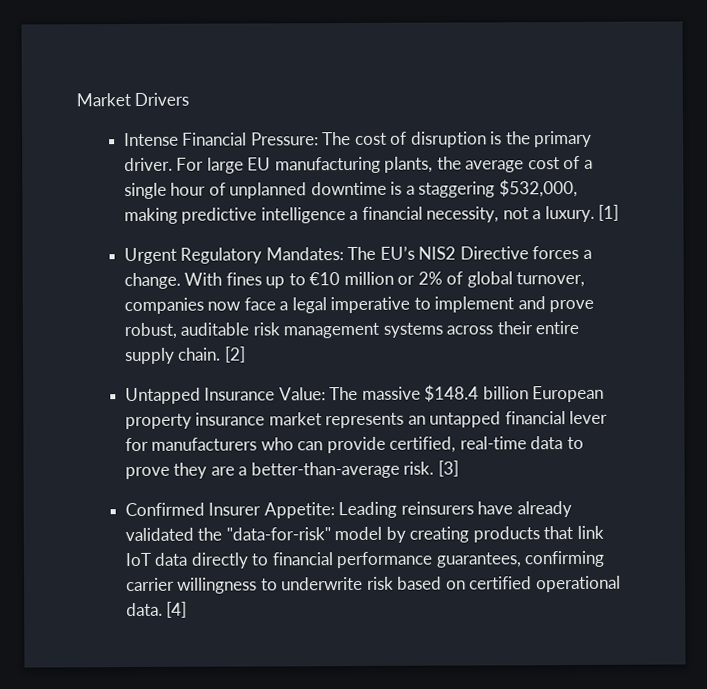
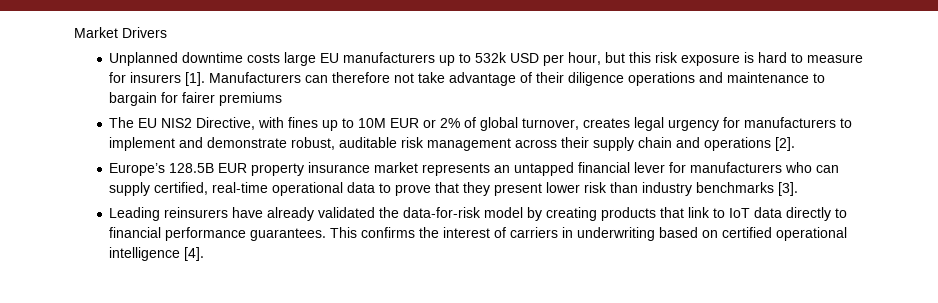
- Intense Financial Pressure: The cost of disruption is the primary driver. For large EU manufacturing plants, the average cost of a single hour of unplanned downtime is a staggering $532,000, making predictive intelligence a financial necessity, not a luxury. [1]
- Urgent Regulatory Mandates: The EU’s NIS2 Directive forces a change. With fines up to €10 million or 2% of global turnover, companies now face a legal imperative to implement and prove robust, auditable risk management systems across their entire supply chain. [2]
- Untapped Insurance Value: The massive $148.4 billion European property insurance market represents an untapped financial lever for manufacturers who can provide certified, real-time data to prove they are a better-than-average risk. [3]
- Confirmed Insurer Appetite: Leading reinsurers have already validated the "data-for-risk" model by creating products that link IoT data directly to financial performance guarantees, confirming carrier willingness to underwrite risk based on certified operational data. [4]
+ Unplanned downtime costs large EU manufacturers up to 532k USD per hour, but this risk exposure is hard to measure for insurers [1]. Manufacturers can therefore not take advantage of their diligence operations and maintenance to bargain for fairer premiums
+ The EU NIS2 Directive, with fines up to 10M EUR or 2% of global turnover, creates legal urgency for manufacturers to implement and demonstrate robust, auditable risk management across their supply chain and operations [2].
+ Europe’s 128.5B EUR property insurance market represents an untapped financial lever for manufacturers who can supply certified, real-time operational data to prove that they present lower risk than industry benchmarks [3].
+ Leading reinsurers have already validated the data-for-risk model by creating products that link to IoT data directly to financial performance guarantees. This confirms the interest of carriers in underwriting based on certified operational intelligence [4].

